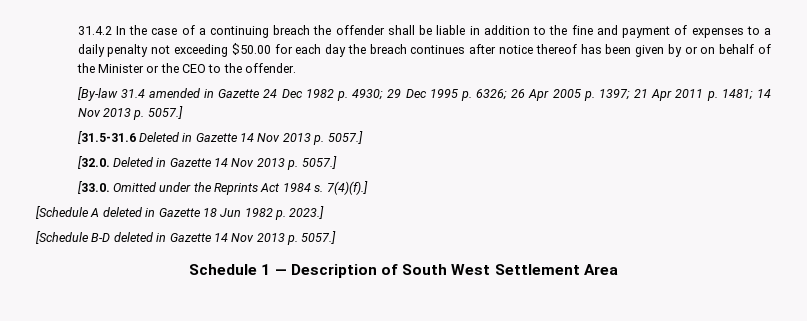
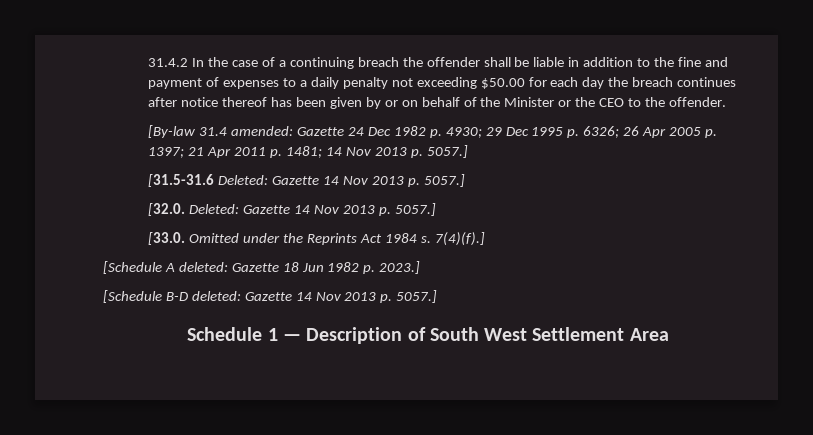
- [By-law 31.4 amended in Gazette 24 Dec 1982 p. 4930; 29 Dec 1995 p. 6326; 26 Apr 2005 p. 1397; 21 Apr 2011 p. 1481; 14 Nov 2013 p. 5057.]
+ [By-law 31.4 amended: Gazette 24 Dec 1982 p. 4930; 29 Dec 1995 p. 6326; 26 Apr 2005 p. 1397; 21 Apr 2011 p. 1481; 14 Nov 2013 p. 5057.]
- [31.5-31.6 Deleted in Gazette 14 Nov 2013 p. 5057.]
+ [31.5-31.6 Deleted: Gazette 14 Nov 2013 p. 5057.]
- [32.0. Deleted in Gazette 14 Nov 2013 p. 5057.]
+ [32.0. Deleted: Gazette 14 Nov 2013 p. 5057.]
- [Schedule A deleted in Gazette 18 Jun 1982 p. 2023.]
+ [Schedule A deleted: Gazette 18 Jun 1982 p. 2023.]
- [Schedule B-D deleted in Gazette 14 Nov 2013 p. 5057.]
+ [Schedule B-D deleted: Gazette 14 Nov 2013 p. 5057.]

